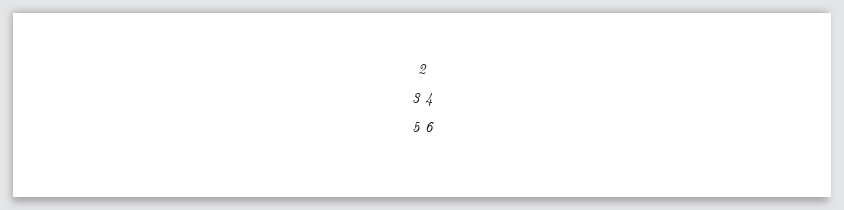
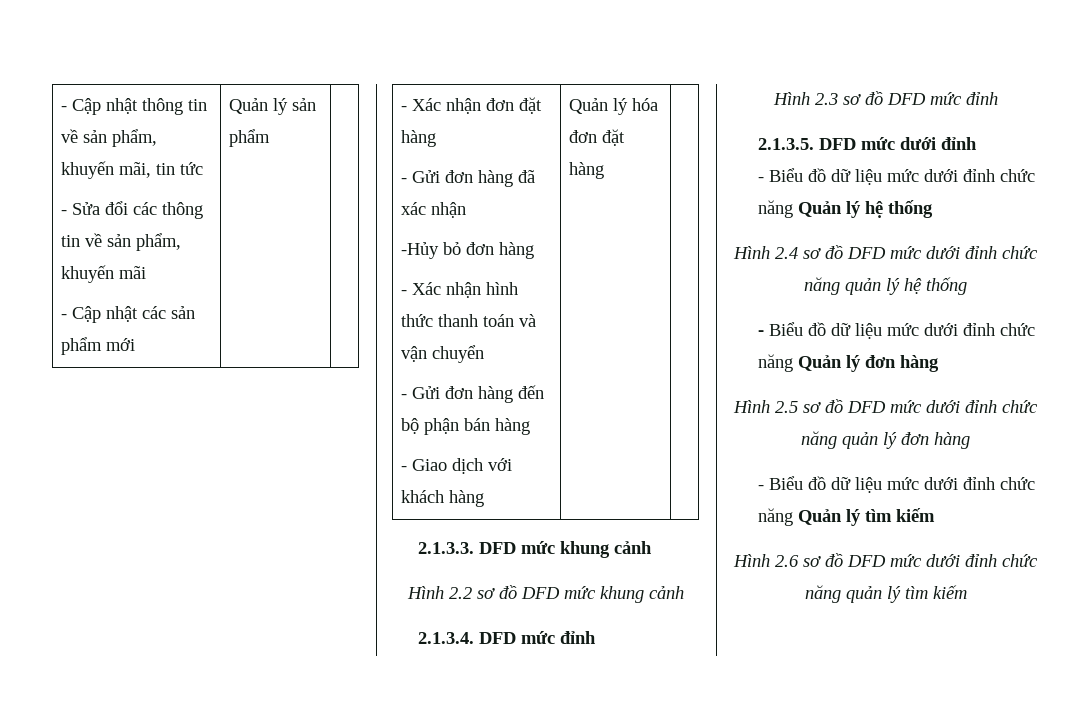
- 2
- 3 4
- 5 6
+ - Cập nhật thông tin về sản phẩm, khuyến mãi, tin tức
+ - Sửa đổi các thông tin về sản phẩm, khuyến mãi
+ - Cập nhật các sản phẩm mới | Quản lý sản phẩm |
+ - Xác nhận đơn đặt hàng
+ - Gửi đơn hàng đã xác nhận
+ -Hủy bỏ đơn hàng
+ - Xác nhận hình thức thanh toán và vận chuyển
+ - Gửi đơn hàng đến bộ phận bán hàng
+ - Giao dịch với khách hàng | Quản lý hóa đơn đặt hàng |
+ 2.1.3.3. DFD mức khung cảnh
+ Hình 2.2 sơ đồ DFD mức khung cảnh
+ 2.1.3.4. DFD mức đỉnh
+ Hình 2.3 sơ đồ DFD mức đỉnh
+ 2.1.3.5. DFD mức dưới đỉnh
+ - Biểu đồ dữ liệu mức dưới đỉnh chức năng Quản lý hệ thống
+ Hình 2.4 sơ đồ DFD mức dưới đỉnh chức năng quản lý hệ thống
+ - Biểu đồ dữ liệu mức dưới đỉnh chức năng Quản lý đơn hàng
+ Hình 2.5 sơ đồ DFD mức dưới đỉnh chức năng quản lý đơn hàng
+ - Biểu đồ dữ liệu mức dưới đỉnh chức năng Quản lý tìm kiếm
+ Hình 2.6 sơ đồ DFD mức dưới đỉnh chức năng quản lý tìm kiếm

